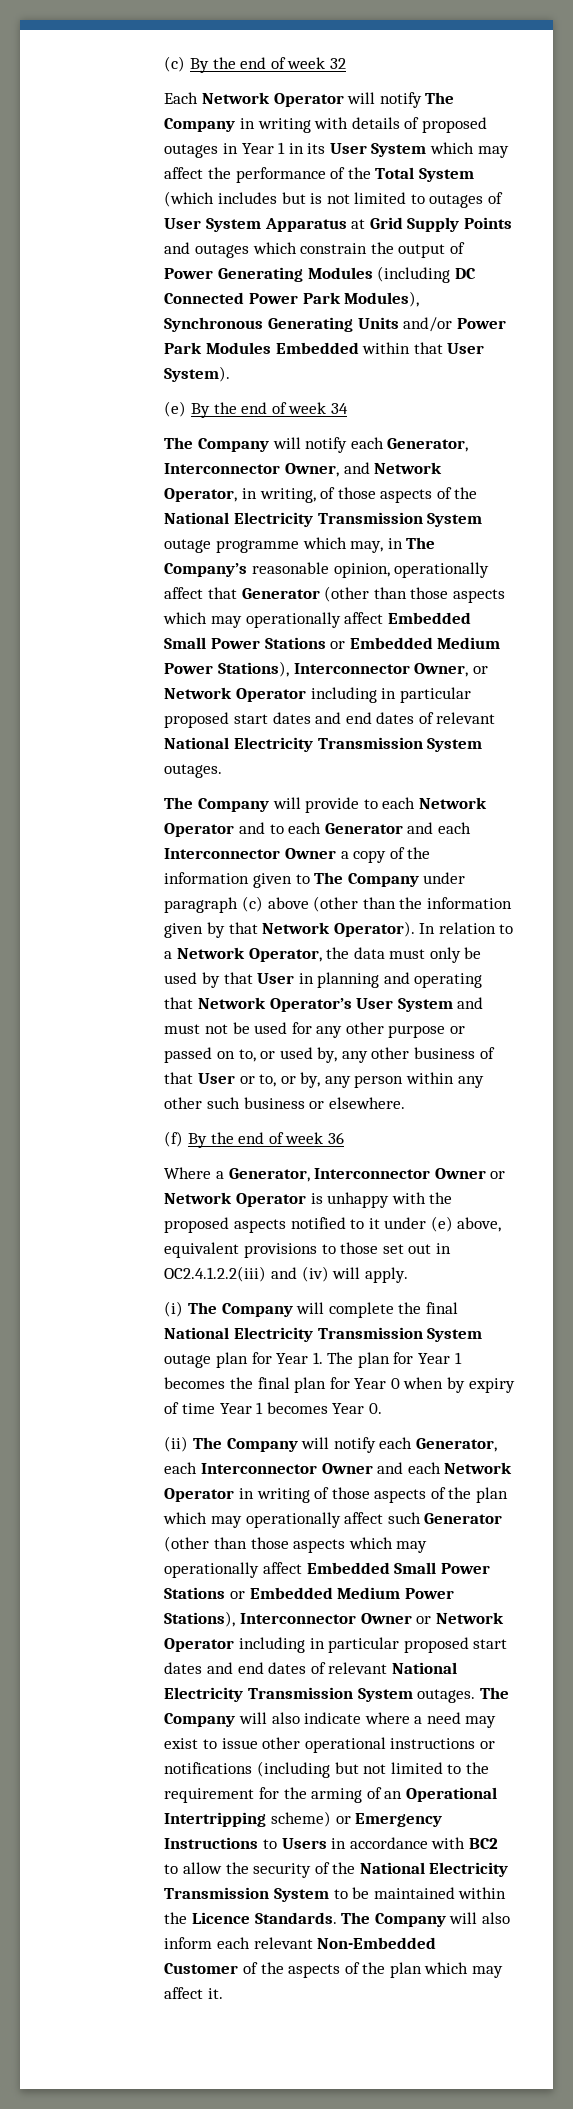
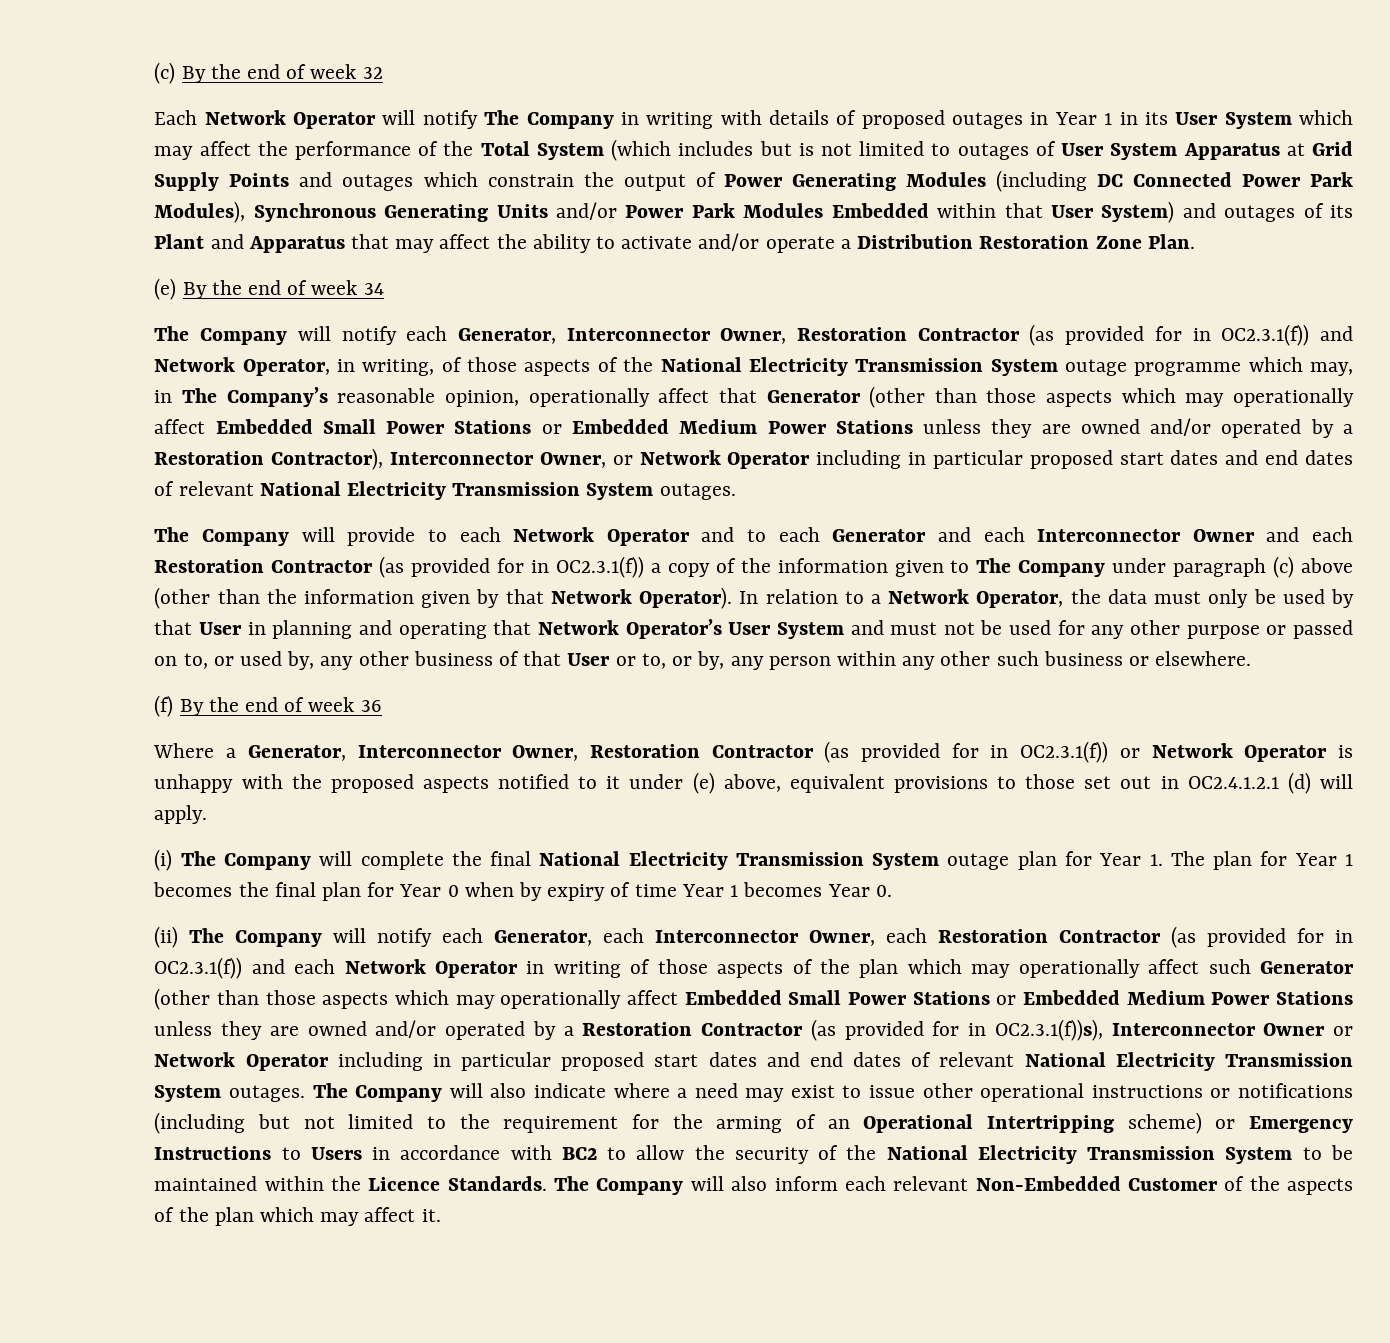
- Each Network Operator will notify The Company in writing with details of proposed outages in Year 1 in its User System which may affect the performance of the Total System (which includes but is not limited to outages of User System Apparatus at Grid Supply Points and outages which constrain the output of Power Generating Modules (including DC Connected Power Park Modules), Synchronous Generating Units and/or Power Park Modules Embedded within that User System).
+ Each Network Operator will notify The Company in writing with details of proposed outages in Year 1 in its User System which may affect the performance of the Total System (which includes but is not limited to outages of User System Apparatus at Grid Supply Points and outages which constrain the output of Power Generating Modules (including DC Connected Power Park Modules), Synchronous Generating Units and/or Power Park Modules Embedded within that User System) and outages of its Plant and Apparatus that may affect the ability to activate and/or operate a Distribution Restoration Zone Plan.
- The Company will notify each Generator, Interconnector Owner, and Network Operator, in writing, of those aspects of the National Electricity Transmission System outage programme which may, in The Company’s reasonable opinion, operationally affect that Generator (other than those aspects which may operationally affect Embedded Small Power Stations or Embedded Medium Power Stations), Interconnector Owner, or Network Operator including in particular proposed start dates and end dates of relevant National Electricity Transmission System outages.
+ The Company will notify each Generator, Interconnector Owner, Restoration Contractor (as provided for in OC2.3.1(f)) and Network Operator, in writing, of those aspects of the National Electricity Transmission System outage programme which may, in The Company’s reasonable opinion, operationally affect that Generator (other than those aspects which may operationally affect Embedded Small Power Stations or Embedded Medium Power Stations unless they are owned and/or operated by a Restoration Contractor), Interconnector Owner, or Network Operator including in particular proposed start dates and end dates of relevant National Electricity Transmission System outages.
- The Company will provide to each Network Operator and to each Generator and each Interconnector Owner a copy of the information given to The Company under paragraph (c) above (other than the information given by that Network Operator).
+ The Company will provide to each Network Operator and to each Generator and each Interconnector Owner and each Restoration Contractor (as provided for in OC2.3.1(f)) a copy of the information given to The Company under paragraph (c) above (other than the information given by that Network Operator).
- Where a Generator, Interconnector Owner or Network Operator is unhappy with the proposed aspects notified to it under (e) above, equivalent provisions to those set out in OC2.4.1.2.2(iii) and (iv) will apply.
+ Where a Generator, Interconnector Owner, Restoration Contractor (as provided for in OC2.3.1(f)) or Network Operator is unhappy with the proposed aspects notified to it under (e) above, equivalent provisions to those set out in OC2.4.1.2.1 (d) will apply.
- (ii) The Company will notify each Generator, each Interconnector Owner and each Network Operator in writing of those aspects of the plan which may operationally affect such Generator (other than those aspects which may operationally affect Embedded Small Power Stations or Embedded Medium Power Stations), Interconnector Owner or Network Operator including in particular proposed start dates and end dates of relevant National Electricity Transmission System outages.
+ (ii) The Company will notify each Generator, each Interconnector Owner, each Restoration Contractor (as provided for in OC2.3.1(f)) and each Network Operator in writing of those aspects of the plan which may operationally affect such Generator (other than those aspects which may operationally affect Embedded Small Power Stations or Embedded Medium Power Stations unless they are owned and/or operated by a Restoration Contractor (as provided for in OC2.3.1(f))s), Interconnector Owner or Network Operator including in particular proposed start dates and end dates of relevant National Electricity Transmission System outages.

